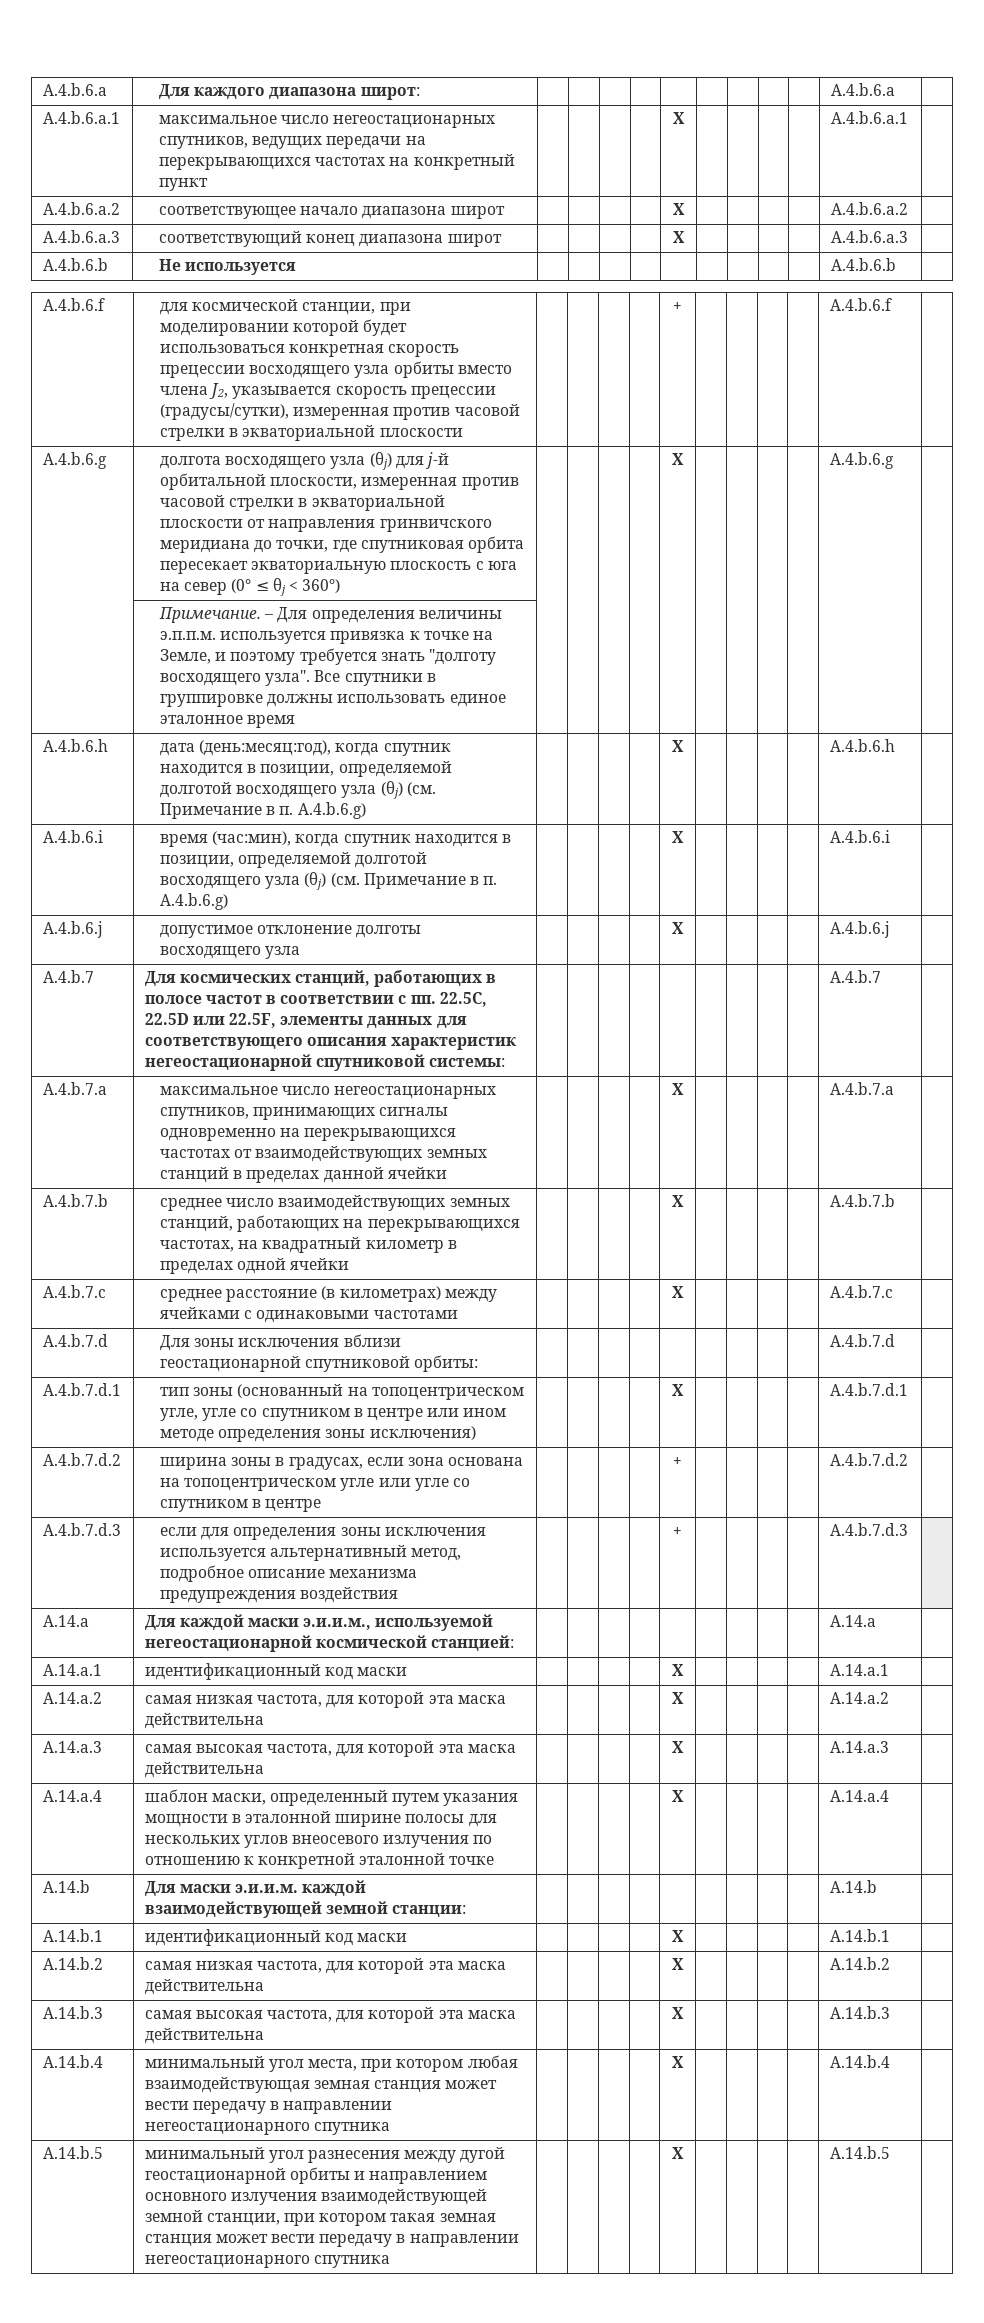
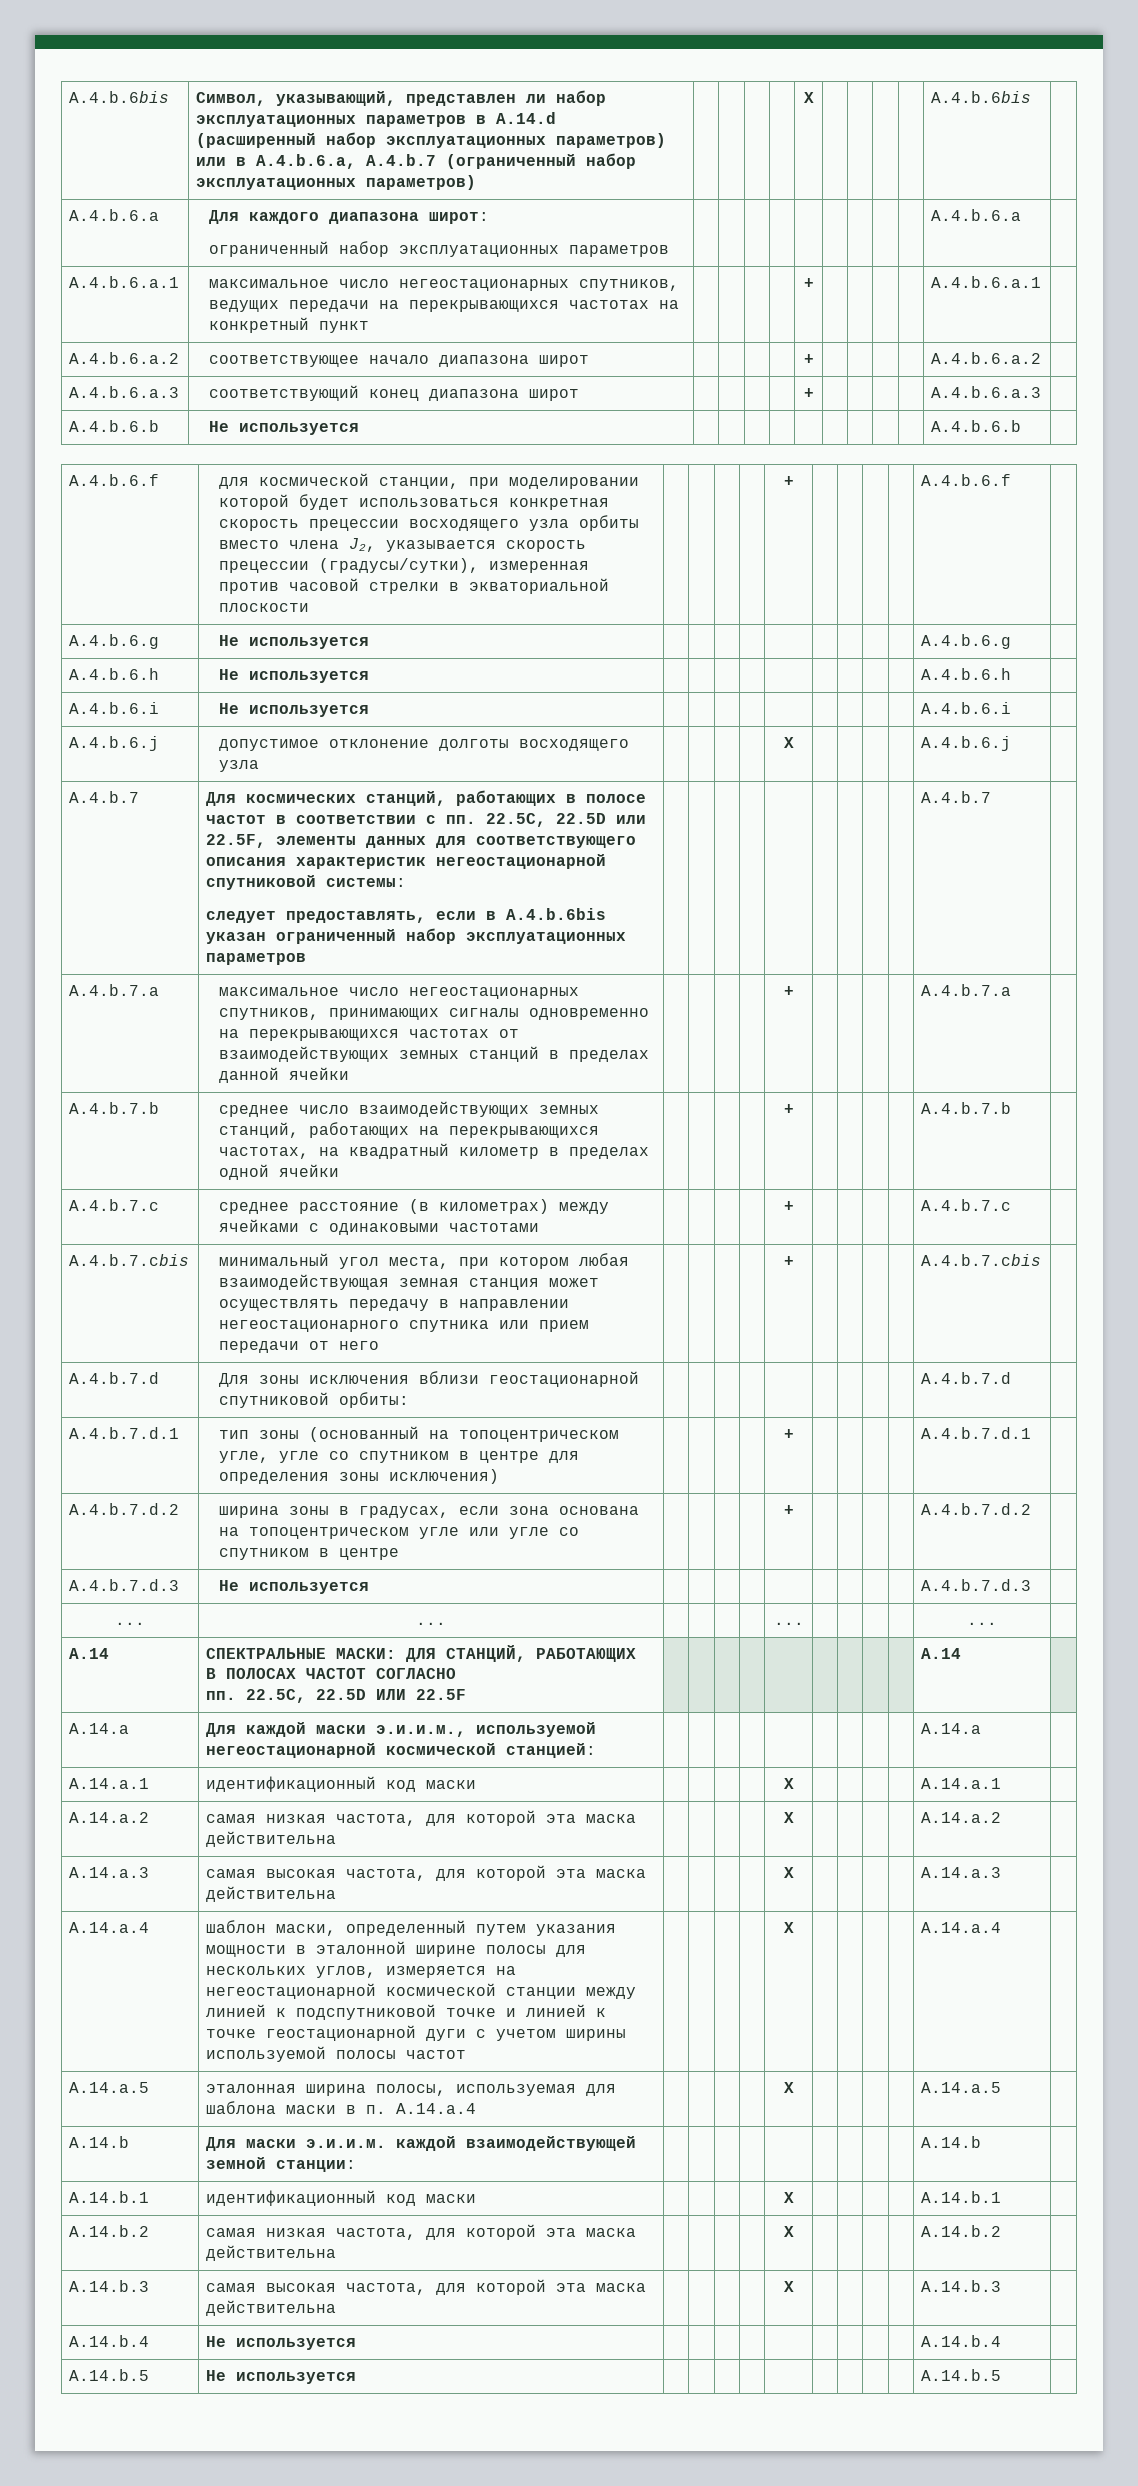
+ A.4.b.6bis | Символ, указывающий, представлен ли набор эксплуатационных параметров в A.14.d (расширенный набор эксплуатационных параметров) или в A.4.b.6.a, A.4.b.7 (ограниченный набор эксплуатационных параметров) | | | | | X | | | | | A.4.b.6bis |
- A.4.b.6.a | Для каждого диапазона широт: | | | | | | | | | | A.4.b.6.a |
+ A.4.b.6.a | Для каждого диапазона широт:
+ ограниченный набор эксплуатационных параметров | | | | | | | | | | A.4.b.6.a |
- A.4.b.6.a.1 | максимальное число негеостационарных спутников, ведущих передачи на перекрывающихся частотах на конкретный пункт | | | | | X | | | | | A.4.b.6.a.1 |
+ A.4.b.6.a.1 | максимальное число негеостационарных спутников, ведущих передачи на перекрывающихся частотах на конкретный пункт | | | | | + | | | | | A.4.b.6.a.1 |
- A.4.b.6.a.2 | соответствующее начало диапазона широт | | | | | X | | | | | A.4.b.6.a.2 |
+ A.4.b.6.a.2 | соответствующее начало диапазона широт | | | | | + | | | | | A.4.b.6.a.2 |
- A.4.b.6.a.3 | соответствующий конец диапазона широт | | | | | X | | | | | A.4.b.6.a.3 |
+ A.4.b.6.a.3 | соответствующий конец диапазона широт | | | | | + | | | | | A.4.b.6.a.3 |
- A.4.b.6.g | долгота восходящего узла (θj) для j-й орбитальной плоскости, измеренная против часовой стрелки в экваториальной плоскости от направления гринвичского меридиана до точки, где спутниковая орбита пересекает экваториальную плоскость с юга на север (0° ≤ θj < 360°) | | | | | X | | | | | A.4.b.6.g |
- | Примечание. – Для определения величины э.п.п.м. используется привязка к точке на Земле, и поэтому требуется знать "долготу восходящего узла". Все спутники в группировке должны использовать единое эталонное время | | | | | | | | | | |
- A.4.b.6.h | дата (день:месяц:год), когда спутник находится в позиции, определяемой долготой восходящего узла (θj) (см. Примечание в п. A.4.b.6.g) | | | | | X | | | | | A.4.b.6.h |
- A.4.b.6.i | время (час:мин), когда спутник находится в позиции, определяемой долготой восходящего узла (θj) (см. Примечание в п. A.4.b.6.g) | | | | | X | | | | | A.4.b.6.i |
+ A.4.b.6.g | Не используется | | | | | | | | | | A.4.b.6.g |
+ A.4.b.6.h | Не используется | | | | | | | | | | A.4.b.6.h |
+ A.4.b.6.i | Не используется | | | | | | | | | | A.4.b.6.i |
- A.4.b.7 | Для космических станций, работающих в полосе частот в соответствии с пп. 22.5С, 22.5D или 22.5F, элементы данных для соответствующего описания характеристик негеостационарной спутниковой системы: | | | | | | | | | | A.4.b.7 |
+ A.4.b.7 | Для космических станций, работающих в полосе частот в соответствии с пп. 22.5С, 22.5D или 22.5F, элементы данных для соответствующего описания характеристик негеостационарной спутниковой системы:
+ следует предоставлять, если в A.4.b.6bis указан ограниченный набор эксплуатационных параметров | | | | | | | | | | A.4.b.7 |
- A.4.b.7.a | максимальное число негеостационарных спутников, принимающих сигналы одновременно на перекрывающихся частотах от взаимодействующих земных станций в пределах данной ячейки | | | | | X | | | | | A.4.b.7.a |
+ A.4.b.7.a | максимальное число негеостационарных спутников, принимающих сигналы одновременно на перекрывающихся частотах от взаимодействующих земных станций в пределах данной ячейки | | | | | + | | | | | A.4.b.7.a |
- A.4.b.7.b | среднее число взаимодействующих земных станций, работающих на перекрывающихся частотах, на квадратный километр в пределах одной ячейки | | | | | X | | | | | A.4.b.7.b |
+ A.4.b.7.b | среднее число взаимодействующих земных станций, работающих на перекрывающихся частотах, на квадратный километр в пределах одной ячейки | | | | | + | | | | | A.4.b.7.b |
- A.4.b.7.c | среднее расстояние (в километрах) между ячейками с одинаковыми частотами | | | | | X | | | | | A.4.b.7.c |
+ A.4.b.7.c | среднее расстояние (в километрах) между ячейками с одинаковыми частотами | | | | | + | | | | | A.4.b.7.c |
+ A.4.b.7.cbis | минимальный угол места, при котором любая взаимодействующая земная станция может осуществлять передачу в направлении негеостационарного спутника или прием передачи от него | | | | | + | | | | | A.4.b.7.cbis |
- A.4.b.7.d.1 | тип зоны (основанный на топоцентрическом угле, угле со спутником в центре или ином методе определения зоны исключения) | | | | | X | | | | | A.4.b.7.d.1 |
+ A.4.b.7.d.1 | тип зоны (основанный на топоцентрическом угле, угле со спутником в центре для определения зоны исключения) | | | | | + | | | | | A.4.b.7.d.1 |
- A.4.b.7.d.3 | если для определения зоны исключения используется альтернативный метод, подробное описание механизма предупреждения воздействия | | | | | + | | | | | A.4.b.7.d.3 |
+ A.4.b.7.d.3 | Не используется | | | | | | | | | | A.4.b.7.d.3 |
+ ... | ... | | | | | ... | | | | | ... |
+ A.14 | СПЕКТРАЛЬНЫЕ МАСКИ: ДЛЯ СТАНЦИЙ, РАБОТАЮЩИХ В ПОЛОСАХ ЧАСТОТ СОГЛАСНО
+ пп. 22.5С, 22.5D ИЛИ 22.5F | | | | | | | | | | A.14 |
- A.14.a.4 | шаблон маски, определенный путем указания мощности в эталонной ширине полосы для нескольких углов внеосевого излучения по отношению к конкретной эталонной точке | | | | | X | | | | | A.14.a.4 |
+ A.14.a.4 | шаблон маски, определенный путем указания мощности в эталонной ширине полосы для нескольких углов, измеряется на негеостационарной космической станции между линией к подспутниковой точке и линией к точке геостационарной дуги с учетом ширины используемой полосы частот | | | | | X | | | | | A.14.a.4 |
+ A.14.a.5 | эталонная ширина полосы, используемая для шаблона маски в п. A.14.a.4 | | | | | X | | | | | A.14.a.5 |
- A.14.b.4 | минимальный угол места, при котором любая взаимодействующая земная станция может вести передачу в направлении негеостационарного спутника | | | | | X | | | | | A.14.b.4 |
- A.14.b.5 | минимальный угол разнесения между дугой геостационарной орбиты и направлением основного излучения взаимодействующей земной станции, при котором такая земная станция может вести передачу в направлении негеостационарного спутника | | | | | X | | | | | A.14.b.5 |
+ A.14.b.4 | Не используется | | | | | | | | | | A.14.b.4 |
+ A.14.b.5 | Не используется | | | | | | | | | | A.14.b.5 |

